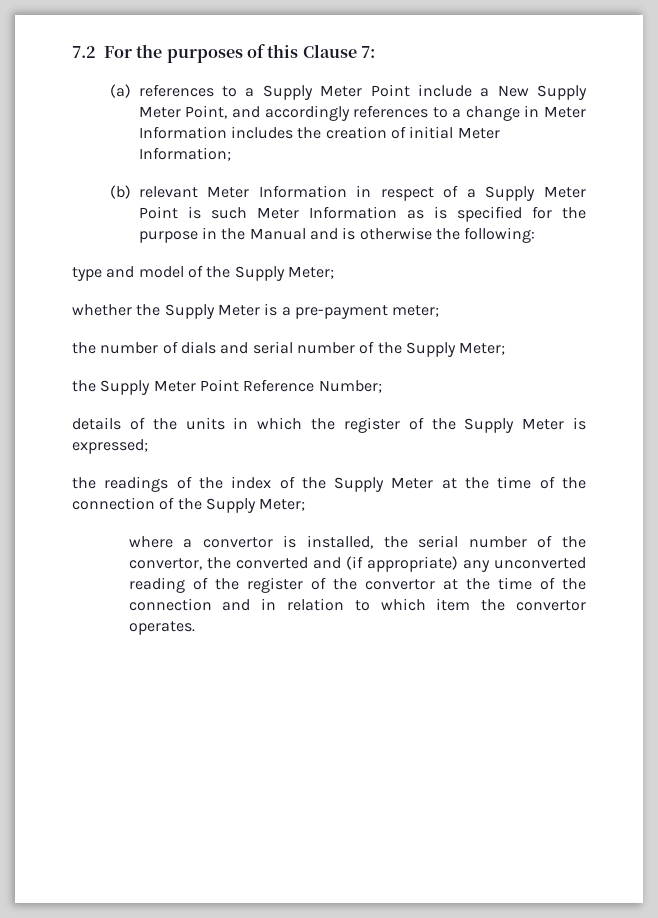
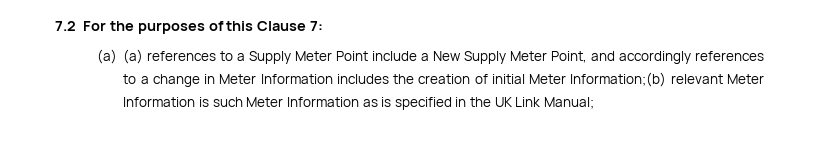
- (a) references to a Supply Meter Point include a New Supply Meter Point, and accordingly references to a change in Meter Information includes the creation of initial Meter Information;
- (b) relevant Meter Information in respect of a Supply Meter Point is such Meter Information as is specified for the purpose in the Manual and is otherwise the following:
- type and model of the Supply Meter;
- whether the Supply Meter is a pre-payment meter;
- the number of dials and serial number of the Supply Meter;
- the Supply Meter Point Reference Number;
- details of the units in which the register of the Supply Meter is expressed;
- the readings of the index of the Supply Meter at the time of the connection of the Supply Meter;
- where a convertor is installed, the serial number of the convertor, the converted and (if appropriate) any unconverted reading of the register of the convertor at the time of the connection and in relation to which item the convertor operates.
+ (a) (a) references to a Supply Meter Point include a New Supply Meter Point, and accordingly references to a change in Meter Information includes the creation of initial Meter Information;(b) relevant Meter Information is such Meter Information as is specified in the UK Link Manual;

